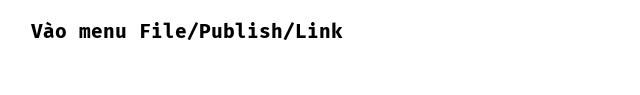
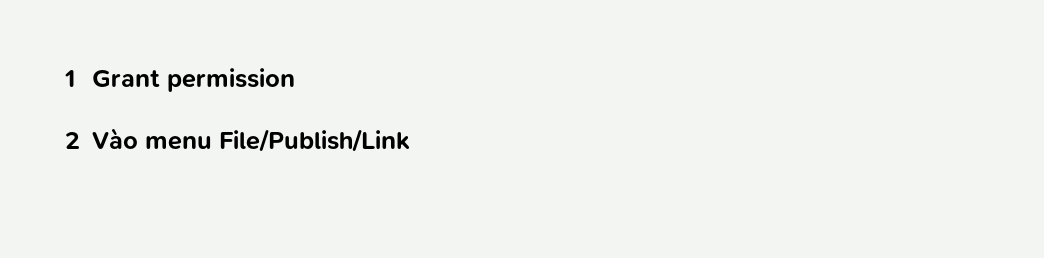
- Vào menu File/Publish/Link
+ 1 Grant permission
+ 2 Vào menu File/Publish/Link

